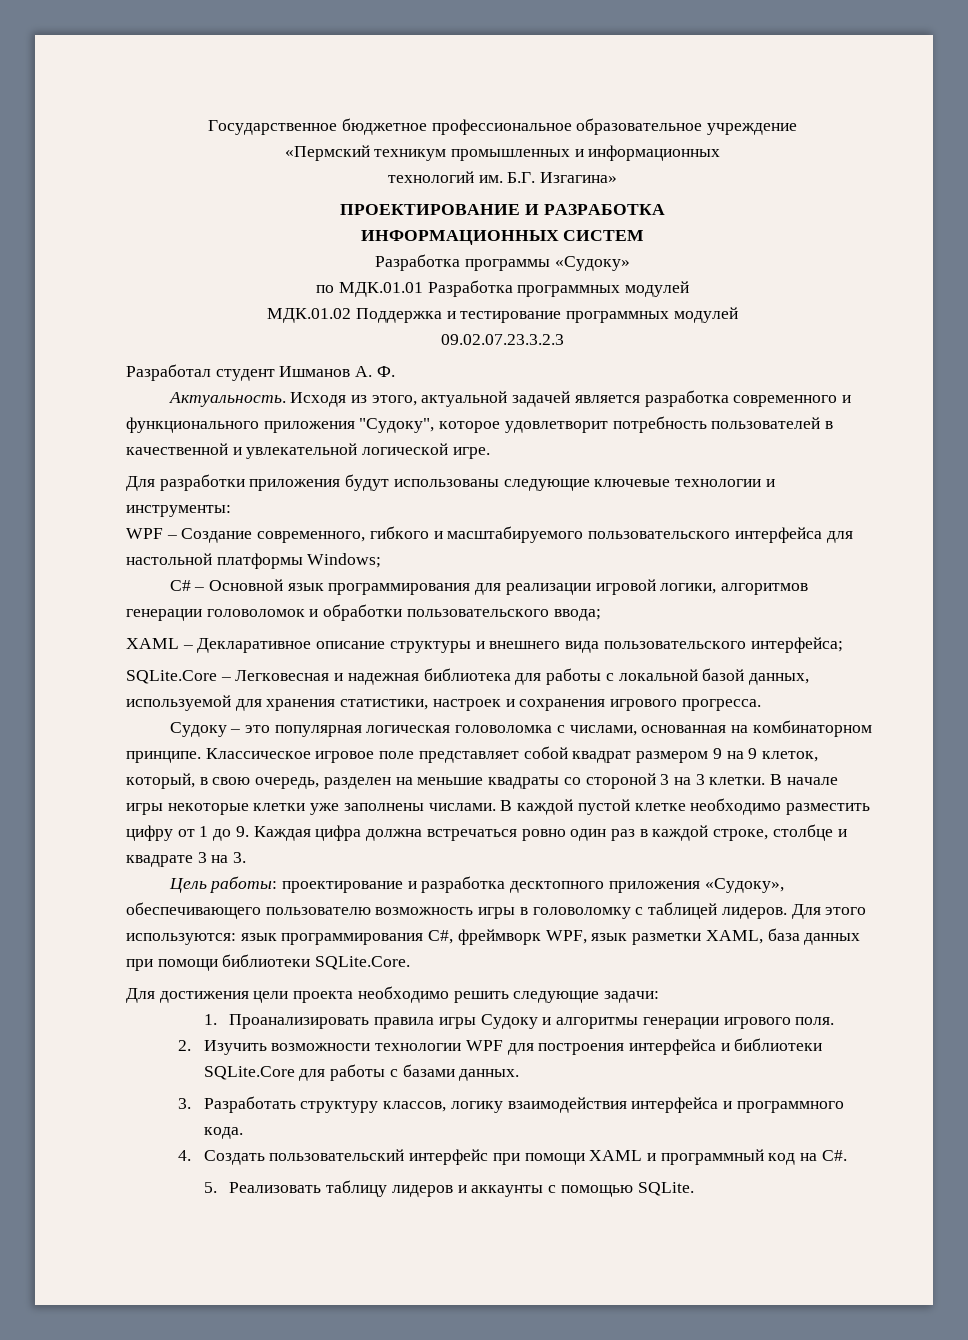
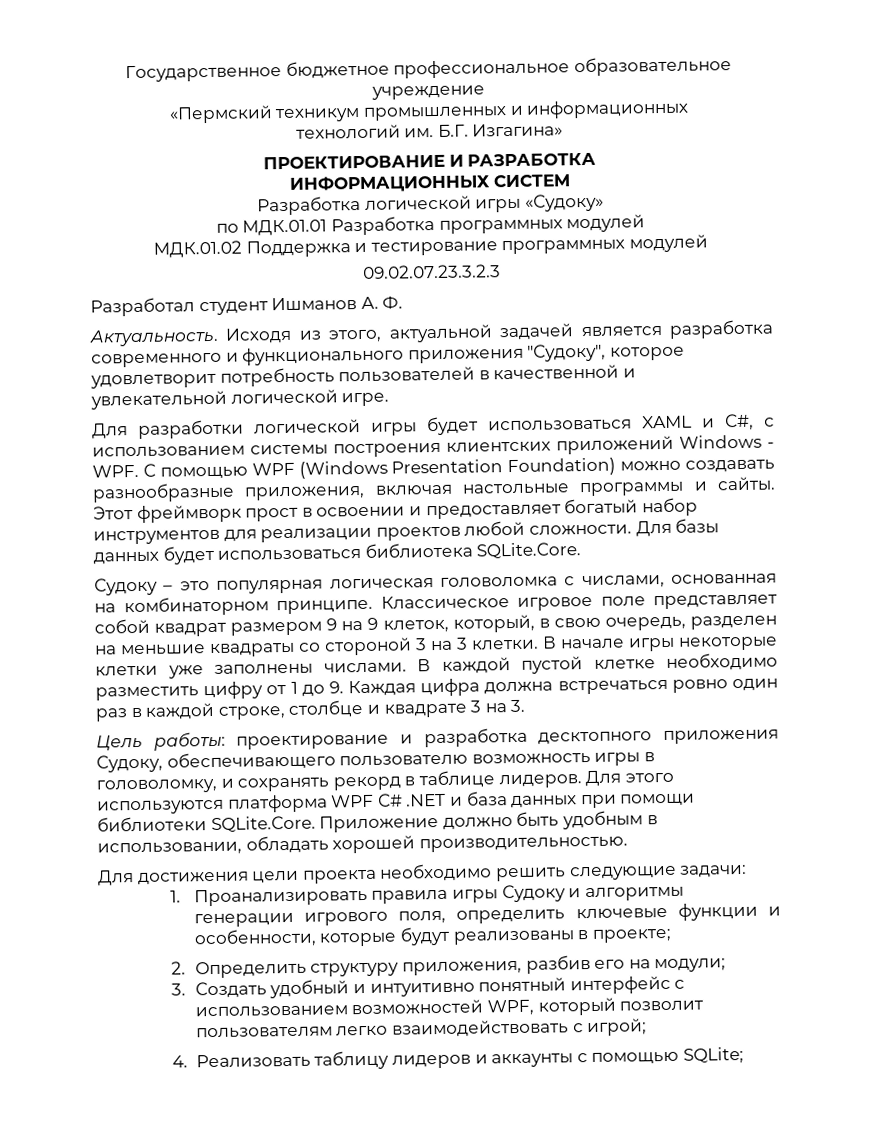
- Разработка программы «Судоку»
+ Разработка логической игры «Судоку»
- Для разработки приложения будут использованы следующие ключевые технологии и инструменты:
- WPF – Создание современного, гибкого и масштабируемого пользовательского интерфейса для настольной платформы Windows;
- C# – Основной язык программирования для реализации игровой логики, алгоритмов генерации головоломок и обработки пользовательского ввода;
- XAML – Декларативное описание структуры и внешнего вида пользовательского интерфейса;
- SQLite.Core – Легковесная и надежная библиотека для работы с локальной базой данных, используемой для хранения статистики, настроек и сохранения игрового прогресса.
+ Для разработки логической игры будет использоваться XAML и C#, с использованием системы построения клиентских приложений Windows - WPF. С помощью WPF (Windows Presentation Foundation) можно создавать разнообразные приложения, включая настольные программы и сайты. Этот фреймворк прост в освоении и предоставляет богатый набор инструментов для реализации проектов любой сложности. Для базы данных будет использоваться библиотека SQLite.Core.
- Цель работы: проектирование и разработка десктопного приложения «Судоку», обеспечивающего пользователю возможность игры в головоломку с таблицей лидеров. Для этого используются: язык программирования C#, фреймворк WPF, язык разметки XAML, база данных при помощи библиотеки SQLite.Core.
+ Цель работы: проектирование и разработка десктопного приложения Судоку, обеспечивающего пользователю возможность игры в головоломку, и сохранять рекорд в таблице лидеров. Для этого используются платформа WPF C# .NET и база данных при помощи библиотеки SQLite.Core. Приложение должно быть удобным в использовании, обладать хорошей производительностью.
- 1. Проанализировать правила игры Судоку и алгоритмы генерации игрового поля.
- 2. Изучить возможности технологии WPF для построения интерфейса и библиотеки SQLite.Core для работы с базами данных.
- 3. Разработать структуру классов, логику взаимодействия интерфейса и программного кода.
- 4. Создать пользовательский интерфейс при помощи XAML и программный код на C#.
- 5. Реализовать таблицу лидеров и аккаунты с помощью SQLite.
+ 1. Проанализировать правила игры Судоку и алгоритмы генерации игрового поля, определить ключевые функции и особенности, которые будут реализованы в проекте;
+ 2. Определить структуру приложения, разбив его на модули;
+ 3. Создать удобный и интуитивно понятный интерфейс с использованием возможностей WPF, который позволит пользователям легко взаимодействовать с игрой;
+ 4. Реализовать таблицу лидеров и аккаунты с помощью SQLite;

